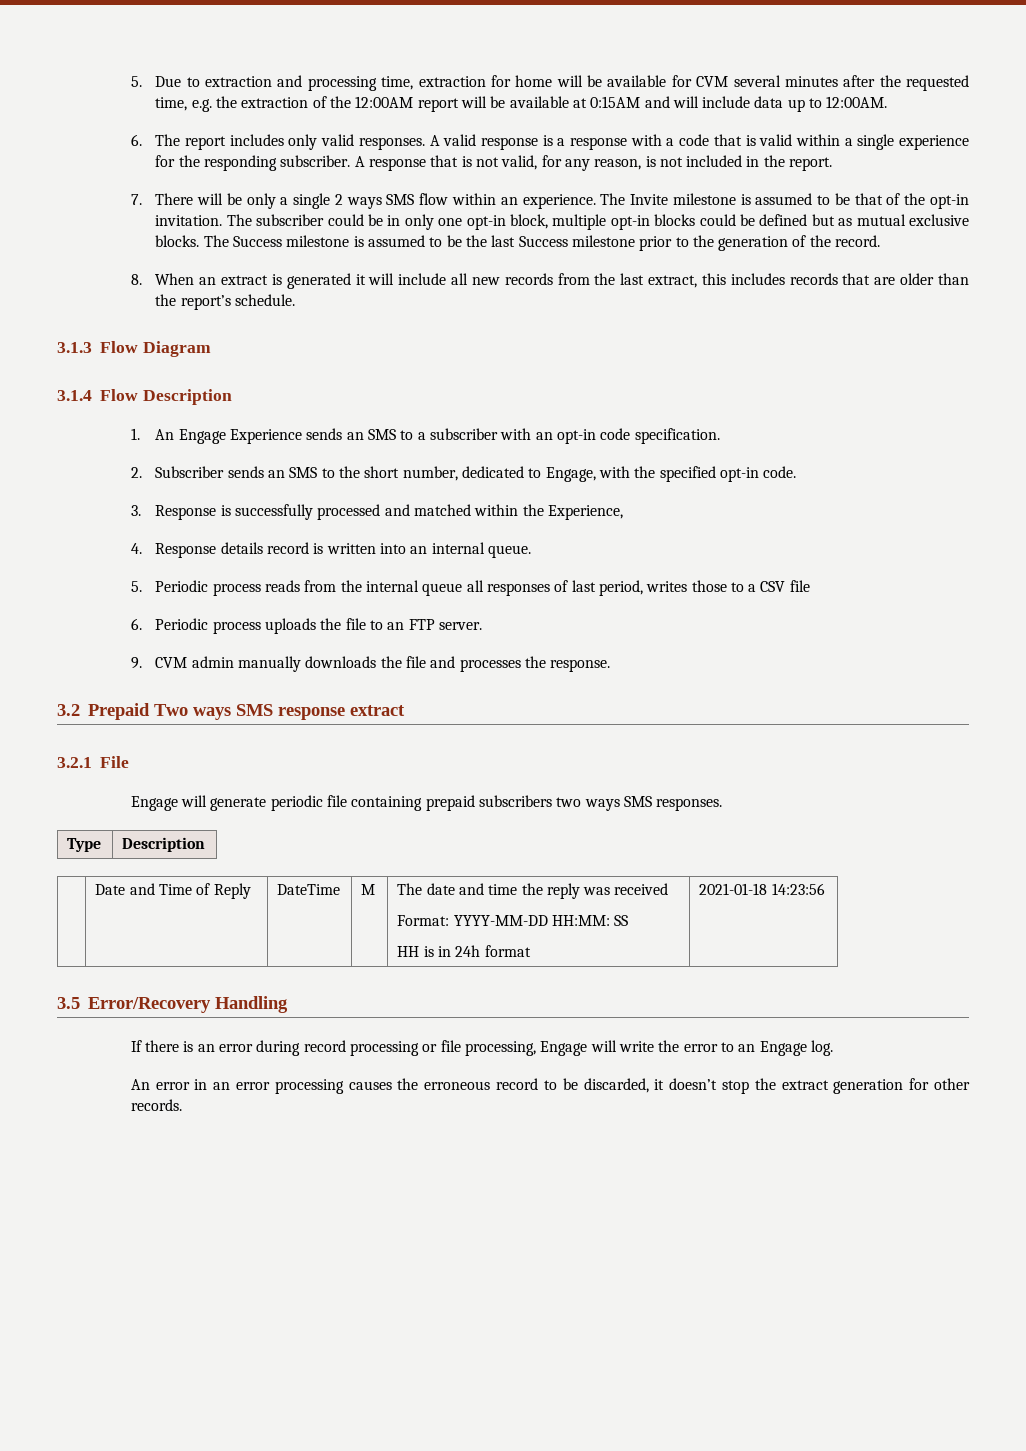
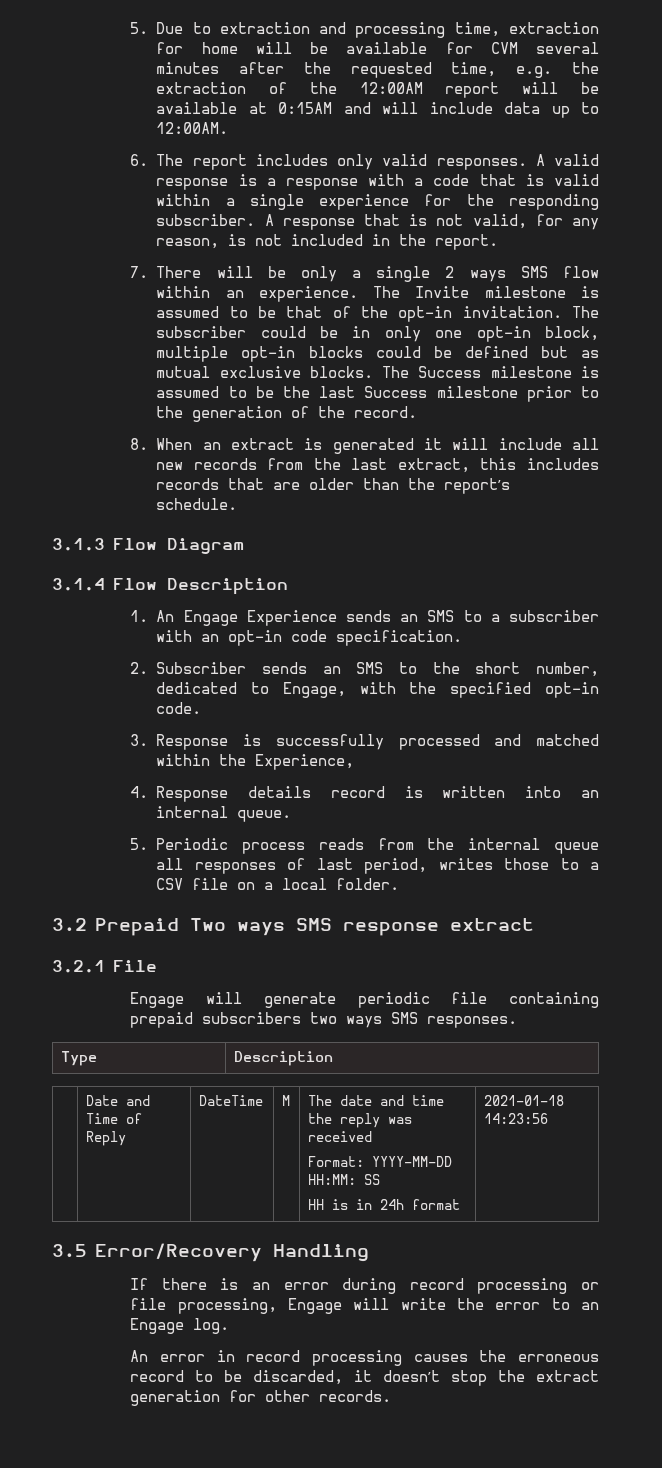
- 5. Periodic process reads from the internal queue all responses of last period, writes those to a CSV file
- 6. Periodic process uploads the file to an FTP server.
- 9. CVM admin manually downloads the file and processes the response.
+ 5. Periodic process reads from the internal queue all responses of last period, writes those to a CSV file on a local folder.
- An error in an error processing causes the erroneous record to be discarded, it doesn’t stop the extract generation for other records.
+ An error in record processing causes the erroneous record to be discarded, it doesn’t stop the extract generation for other records.

